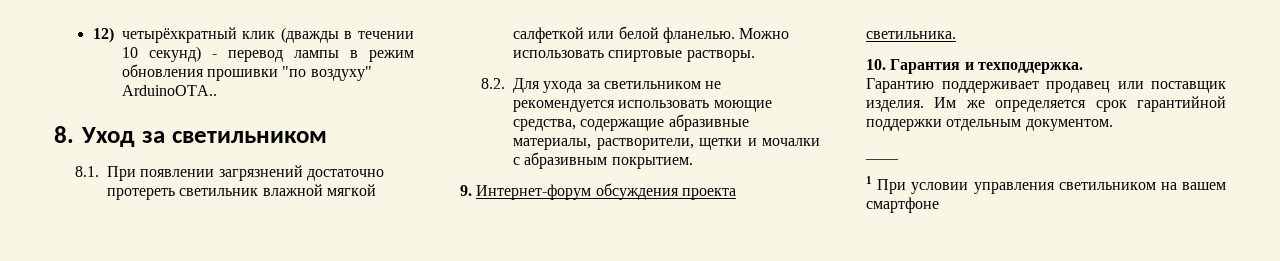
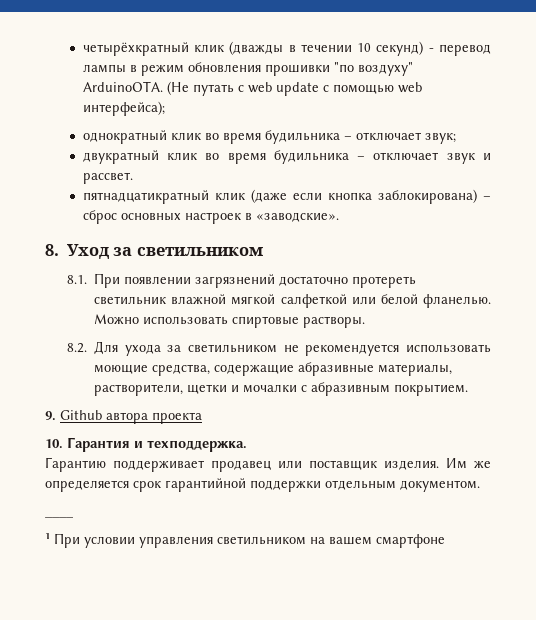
- 12) четырёхкратный клик (дважды в течении 10 секунд) - перевод лампы в режим обновления прошивки "по воздуху" ArduinoOTA..
+ четырёхкратный клик (дважды в течении 10 секунд) - перевод лампы в режим обновления прошивки "по воздуху" ArduinoOTA. (Не путать с web update с помощью web интерфейса);
+ однократный клик во время будильника – отключает звук;
+ двукратный клик во время будильника – отключает звук и рассвет.
+ пятнадцатикратный клик (даже если кнопка заблокирована) – сброс основных настроек в «заводские».
- 9. Интернет-форум обсуждения проекта светильника.
+ 9. Github автора проекта

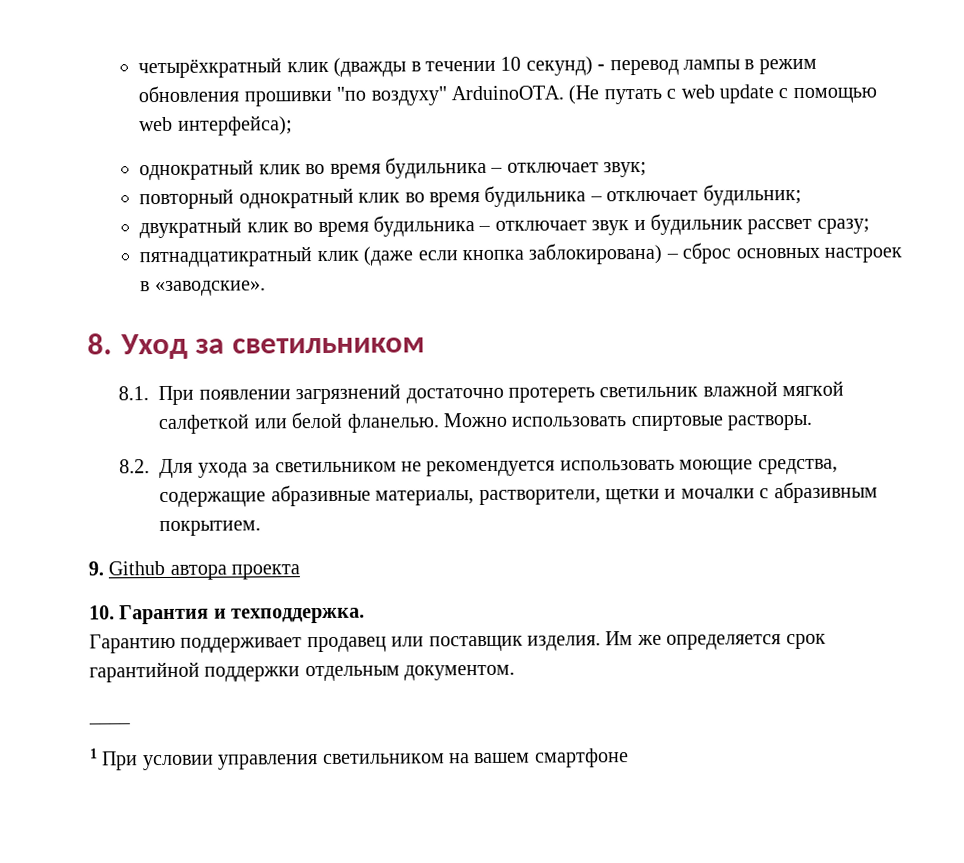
+ повторный однократный клик во время будильника – отключает будильник;
- двукратный клик во время будильника – отключает звук и рассвет.
+ двукратный клик во время будильника – отключает звук и будильник рассвет сразу;

